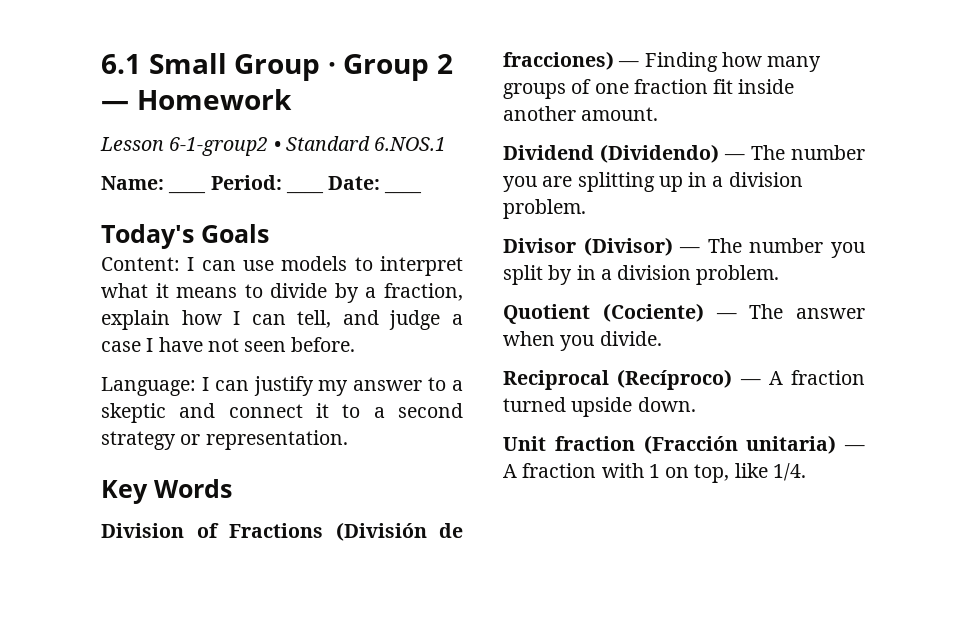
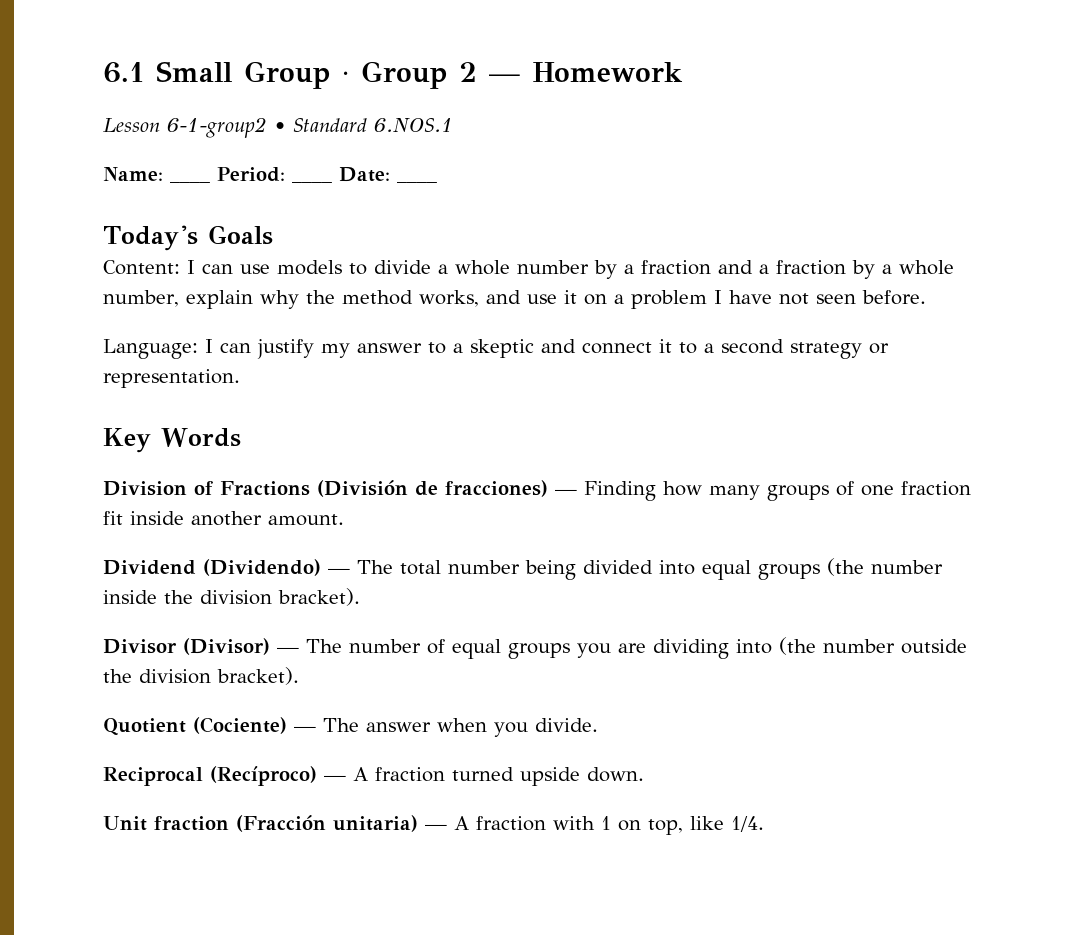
- Content: I can use models to interpret what it means to divide by a fraction, explain how I can tell, and judge a case I have not seen before.
+ Content: I can use models to divide a whole number by a fraction and a fraction by a whole number, explain why the method works, and use it on a problem I have not seen before.
- Dividend (Dividendo) — The number you are splitting up in a division problem.
+ Dividend (Dividendo) — The total number being divided into equal groups (the number inside the division bracket).
- Divisor (Divisor) — The number you split by in a division problem.
+ Divisor (Divisor) — The number of equal groups you are dividing into (the number outside the division bracket).

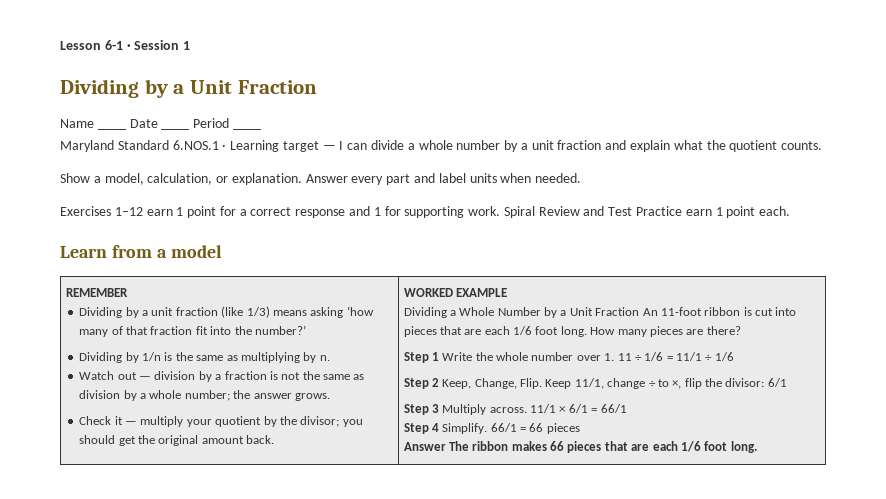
- 6.1 Small Group · Group 2 — Homework
- Lesson 6-1-group2 • Standard 6.NOS.1
- Name: ____ Period: ____ Date: ____
- Today's Goals
- Content: I can use models to divide a whole number by a fraction and a fraction by a whole number, explain why the method works, and use it on a problem I have not seen before.
- Language: I can justify my answer to a skeptic and connect it to a second strategy or representation.
- Key Words
- Division of Fractions (División de fracciones) — Finding how many groups of one fraction fit inside another amount.
- Dividend (Dividendo) — The total number being divided into equal groups (the number inside the division bracket).
- Divisor (Divisor) — The number of equal groups you are dividing into (the number outside the division bracket).
- Quotient (Cociente) — The answer when you divide.
- Reciprocal (Recíproco) — A fraction turned upside down.
- Unit fraction (Fracción unitaria) — A fraction with 1 on top, like 1/4.
+ Lesson 6-1 · Session 1
+ Dividing by a Unit Fraction
+ Name ____ Date ____ Period ____
+ Maryland Standard 6.NOS.1 · Learning target — I can divide a whole number by a unit fraction and explain what the quotient counts.
+ Show a model, calculation, or explanation. Answer every part and label units when needed.
+ Exercises 1–12 earn 1 point for a correct response and 1 for supporting work. Spiral Review and Test Practice earn 1 point each.
+ Learn from a model
+ REMEMBER
+ Dividing by a unit fraction (like 1/3) means asking ‘how many of that fraction fit into the number?’
+ Dividing by 1/n is the same as multiplying by n.
+ Watch out — division by a fraction is not the same as division by a whole number; the answer grows.
+ Check it — multiply your quotient by the divisor; you should get the original amount back. | WORKED EXAMPLE
+ Dividing a Whole Number by a Unit Fraction An 11-foot ribbon is cut into pieces that are each 1/6 foot long. How many pieces are there?
+ Step 1 Write the whole number over 1. 11 ÷ 1/6 = 11/1 ÷ 1/6
+ Step 2 Keep, Change, Flip. Keep 11/1, change ÷ to ×, flip the divisor: 6/1
+ Step 3 Multiply across. 11/1 × 6/1 = 66/1
+ Step 4 Simplify. 66/1 = 66 pieces
+ Answer The ribbon makes 66 pieces that are each 1/6 foot long.

